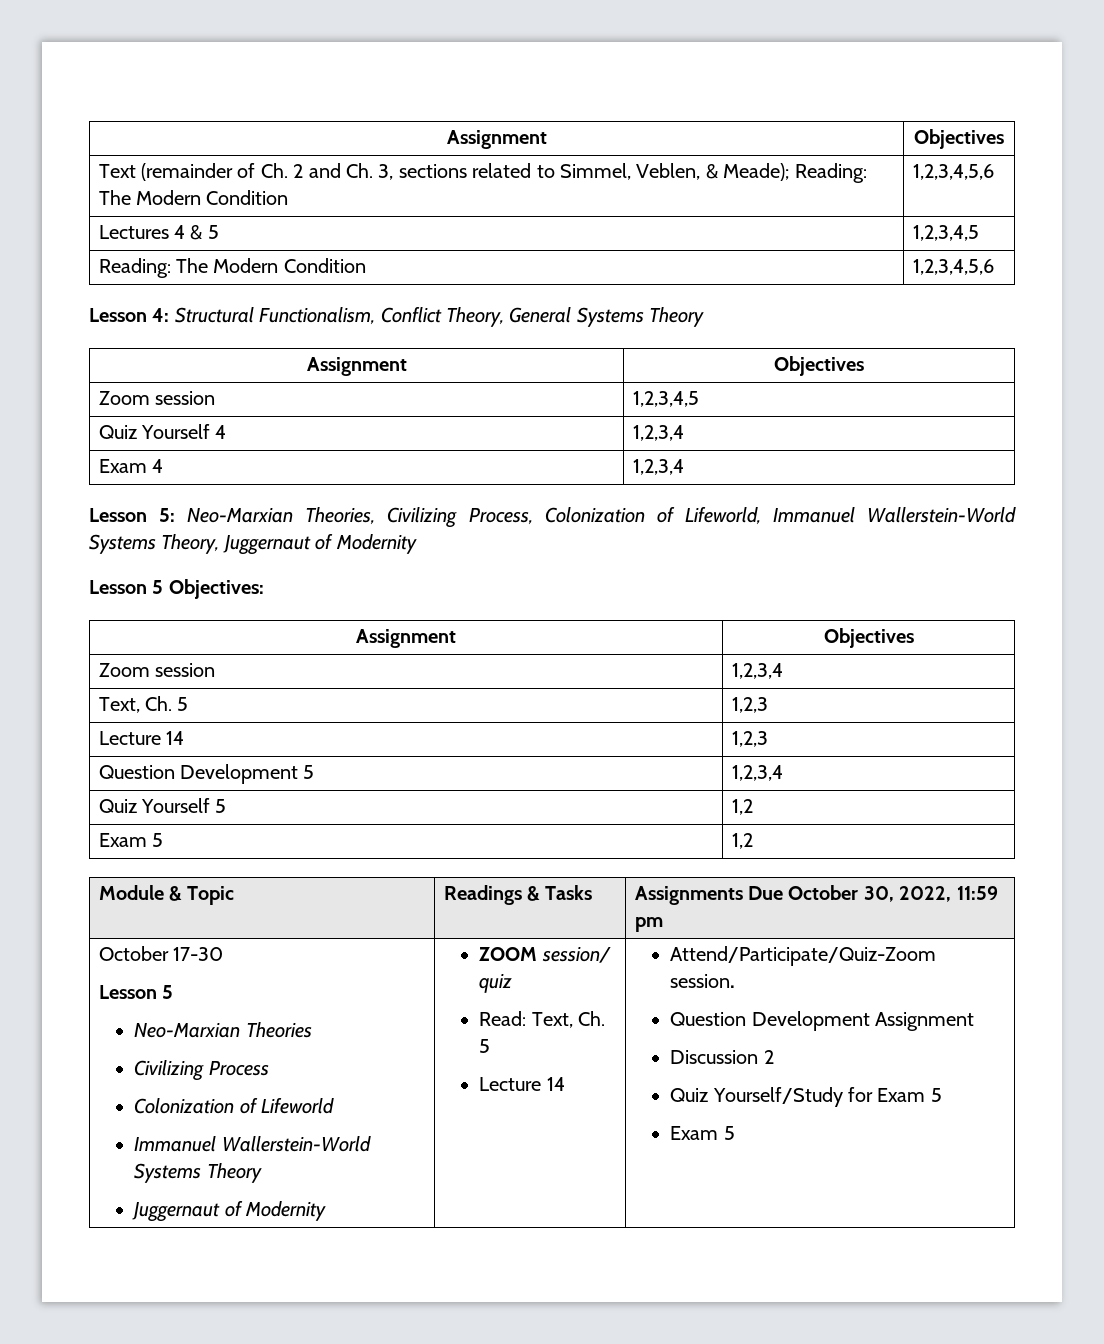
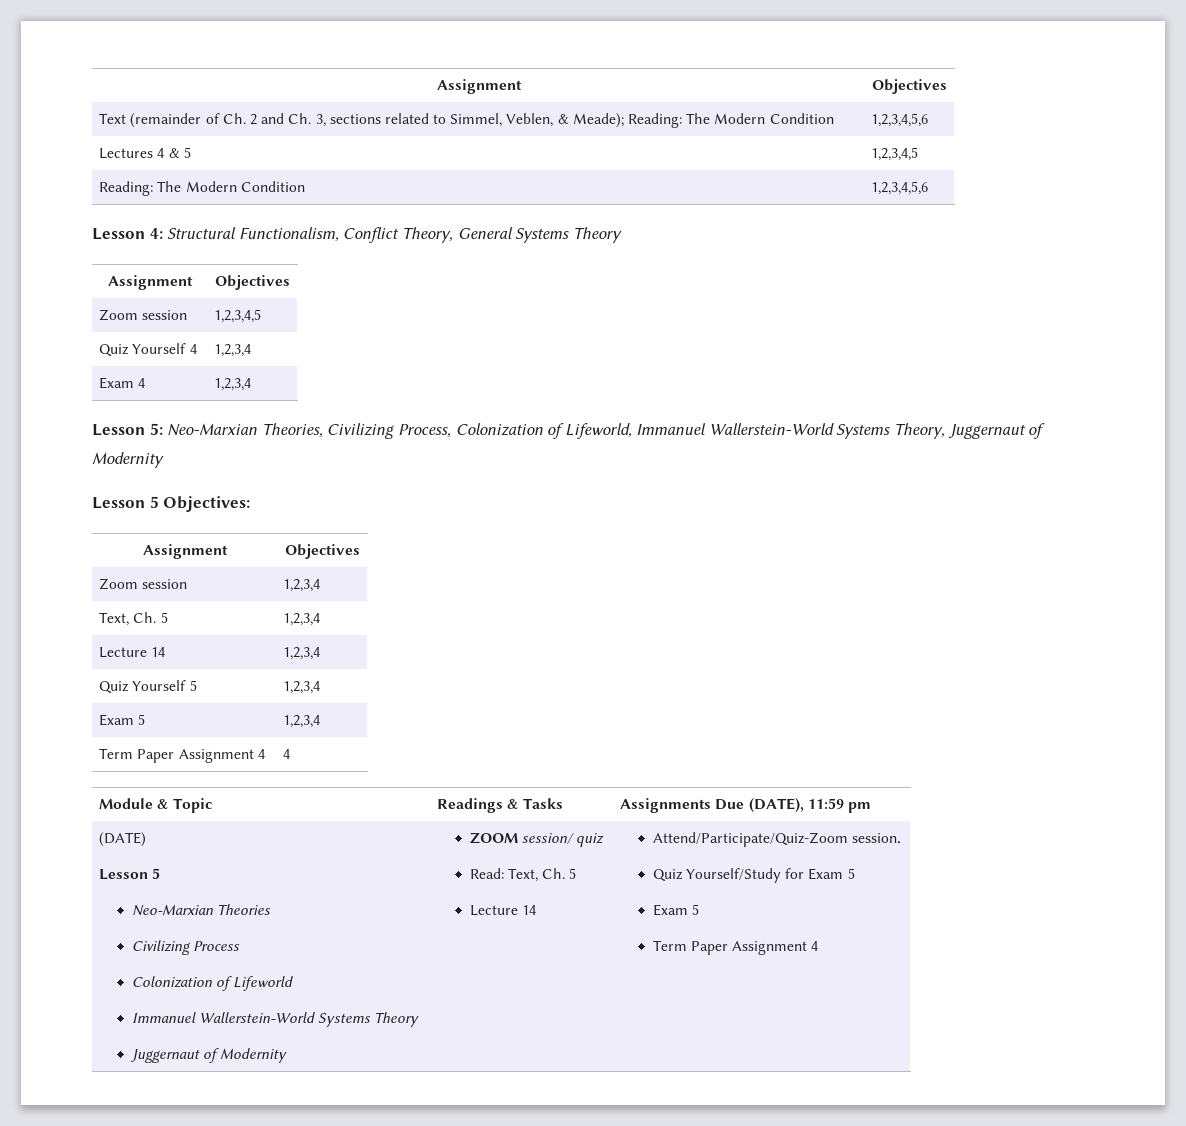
- Text, Ch. 5 | 1,2,3
- Lecture 14 | 1,2,3
- Question Development 5 | 1,2,3,4
+ Text, Ch. 5 | 1,2,3,4
+ Lecture 14 | 1,2,3,4
- Quiz Yourself 5 | 1,2
+ Quiz Yourself 5 | 1,2,3,4
- Exam 5 | 1,2
+ Exam 5 | 1,2,3,4
+ Term Paper Assignment 4 | 4
- Module & Topic | Readings & Tasks | Assignments Due October 30, 2022, 11:59 pm
+ Module & Topic | Readings & Tasks | Assignments Due (DATE), 11:59 pm
- October 17-30
+ (DATE)
- Question Development Assignment
- Discussion 2
  Quiz Yourself/Study for Exam 5
  Exam 5
+ Term Paper Assignment 4

